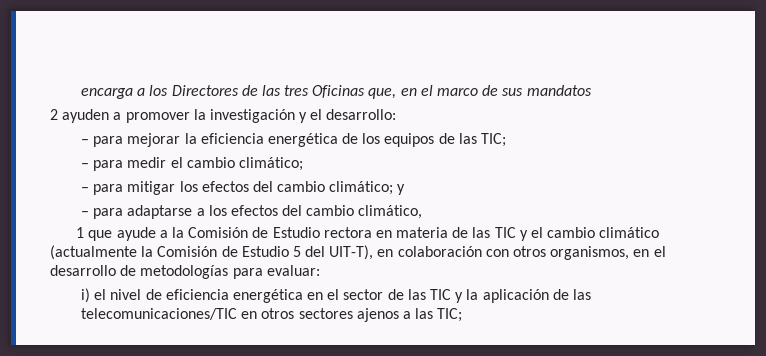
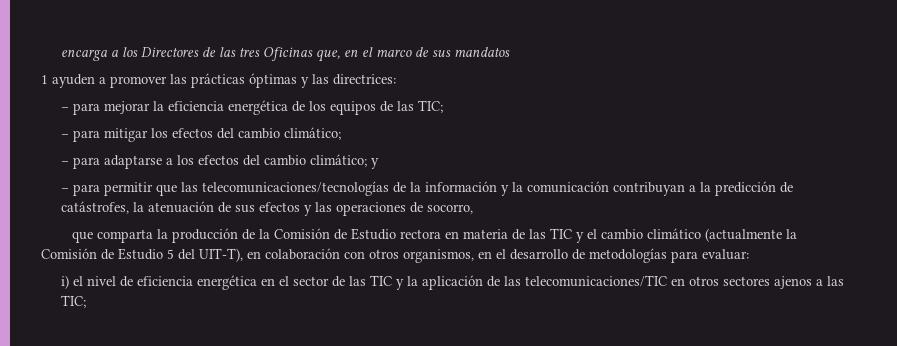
- 2 ayuden a promover la investigación y el desarrollo:
+ 1 ayuden a promover las prácticas óptimas y las directrices:
- – para medir el cambio climático;
+ – para mitigar los efectos del cambio climático;
- – para mitigar los efectos del cambio climático; y
+ – para adaptarse a los efectos del cambio climático; y
- – para adaptarse a los efectos del cambio climático,
- 1 que ayude a la Comisión de Estudio rectora en materia de las TIC y el cambio climático (actualmente la Comisión de Estudio 5 del UIT-T), en colaboración con otros organismos, en el desarrollo de metodologías para evaluar:
+ – para permitir que las telecomunicaciones/tecnologías de la información y la comunicación contribuyan a la predicción de catástrofes, la atenuación de sus efectos y las operaciones de socorro,
+ que comparta la producción de la Comisión de Estudio rectora en materia de las TIC y el cambio climático (actualmente la Comisión de Estudio 5 del UIT-T), en colaboración con otros organismos, en el desarrollo de metodologías para evaluar:

